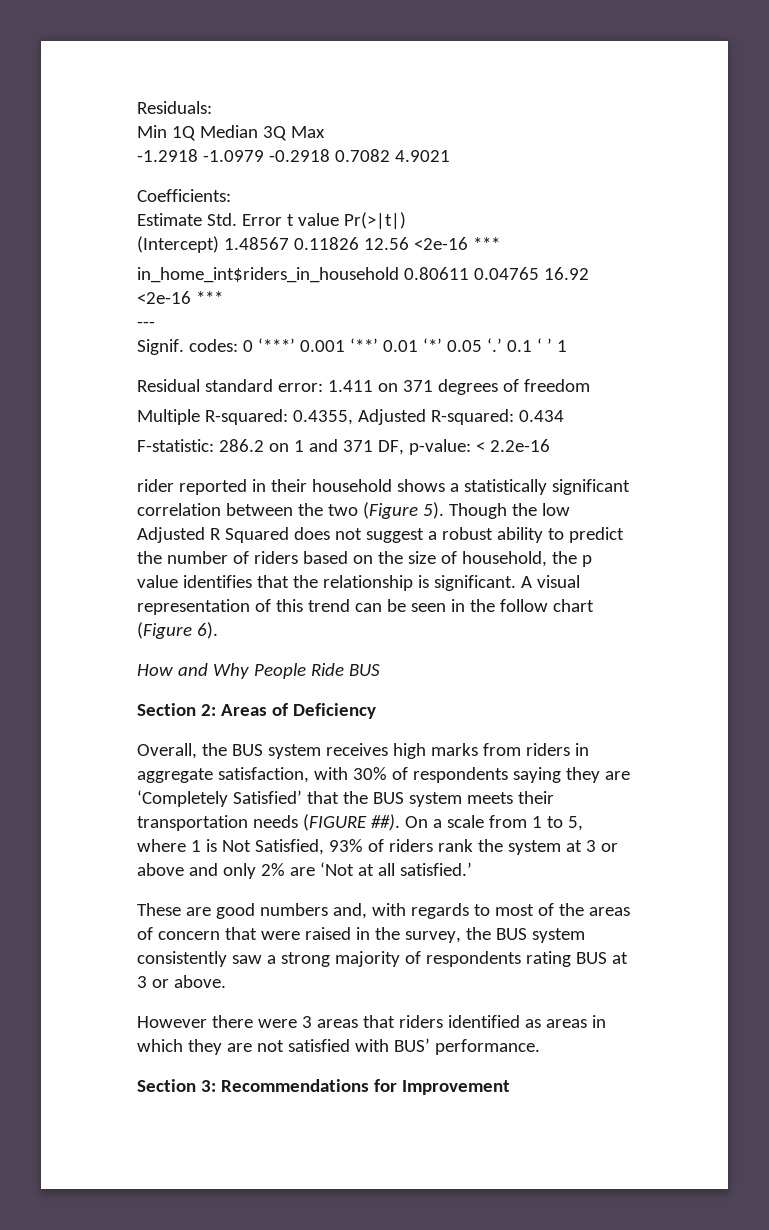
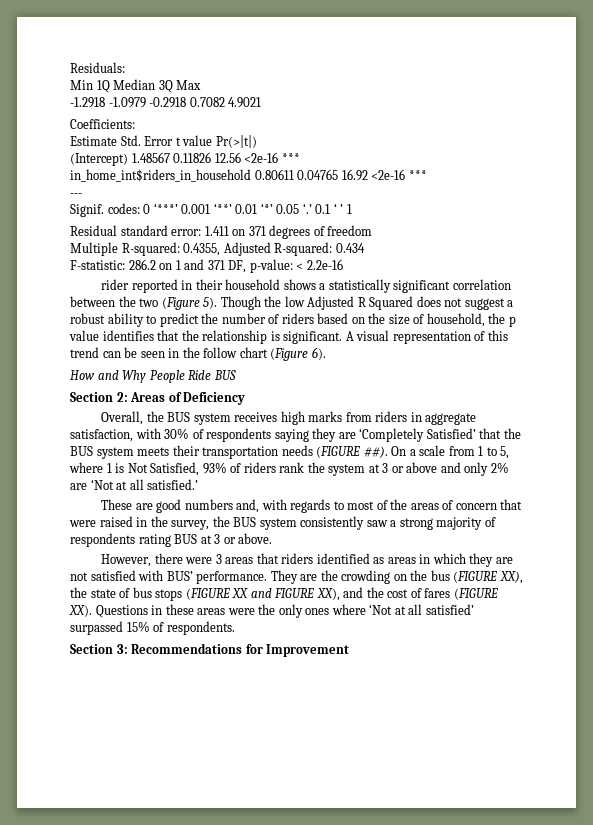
- However there were 3 areas that riders identified as areas in which they are not satisfied with BUS’ performance.
+ However, there were 3 areas that riders identified as areas in which they are not satisfied with BUS’ performance. They are the crowding on the bus (FIGURE XX), the state of bus stops (FIGURE XX and FIGURE XX), and the cost of fares (FIGURE XX). Questions in these areas were the only ones where ‘Not at all satisfied’ surpassed 15% of respondents.

